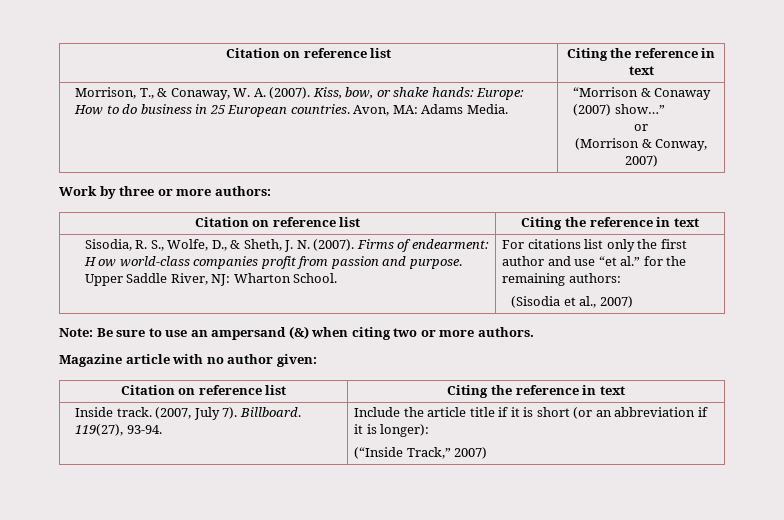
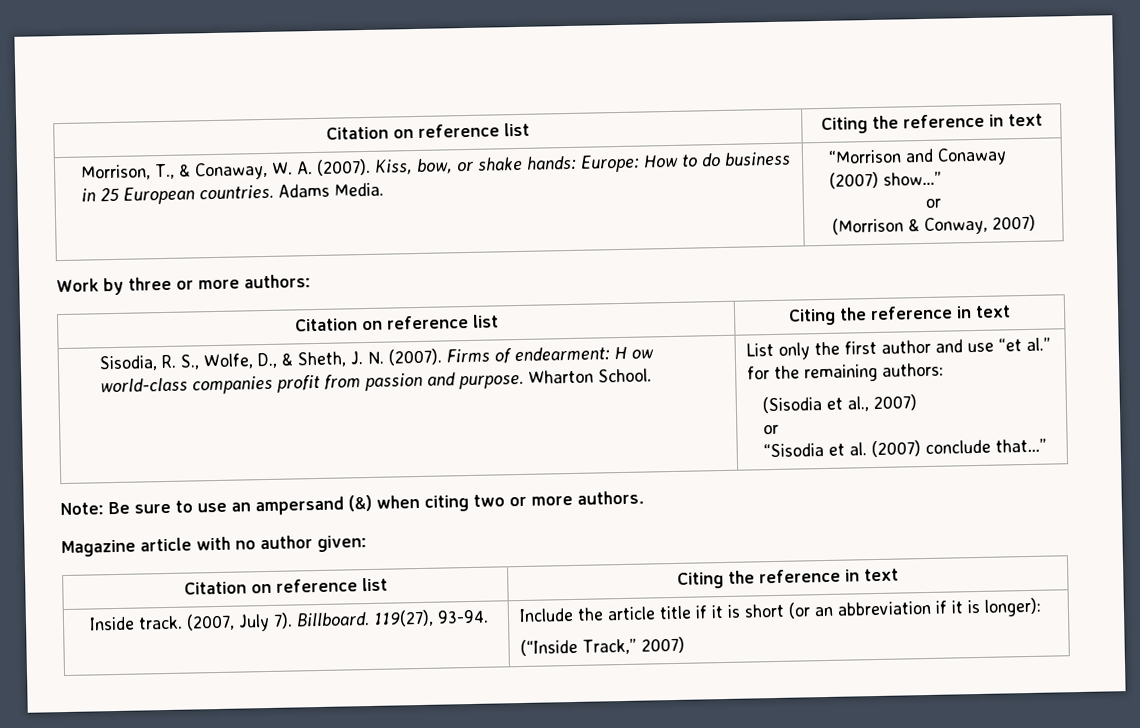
- Morrison, T., & Conaway, W. A. (2007). Kiss, bow, or shake hands: Europe: How to do business in 25 European countries. Avon, MA: Adams Media. | “Morrison & Conaway (2007) show…”
+ Morrison, T., & Conaway, W. A. (2007). Kiss, bow, or shake hands: Europe: How to do business in 25 European countries. Adams Media. | “Morrison and Conaway (2007) show…”
- Upper Saddle River, NJ: Wharton School.
+ Wharton School.
- For citations list only the first author and use “et al.” for the remaining authors:
+ List only the first author and use “et al.” for the remaining authors:
  (Sisodia et al., 2007)
+ or
+ “Sisodia et al. (2007) conclude that…”

